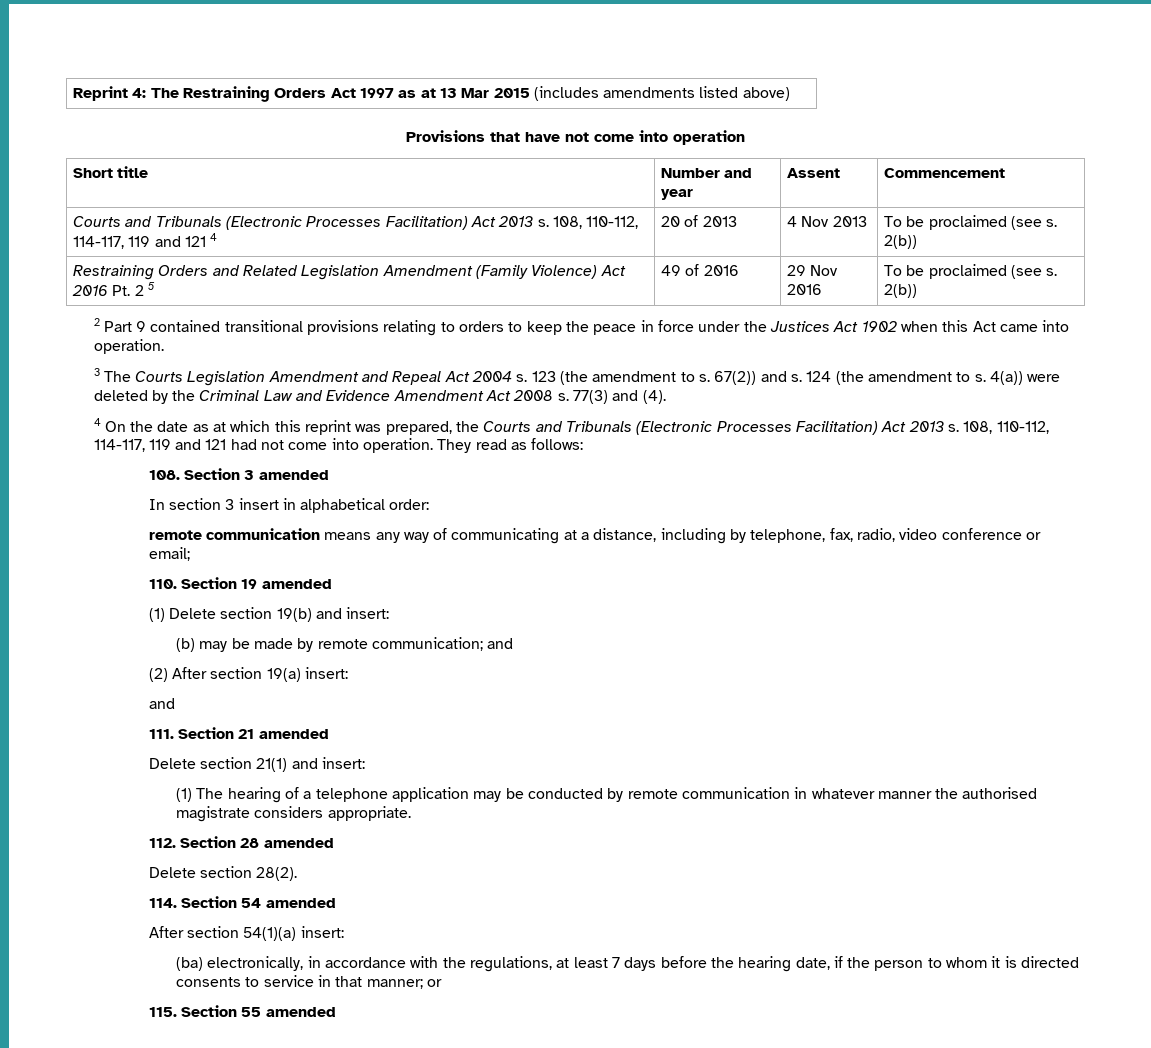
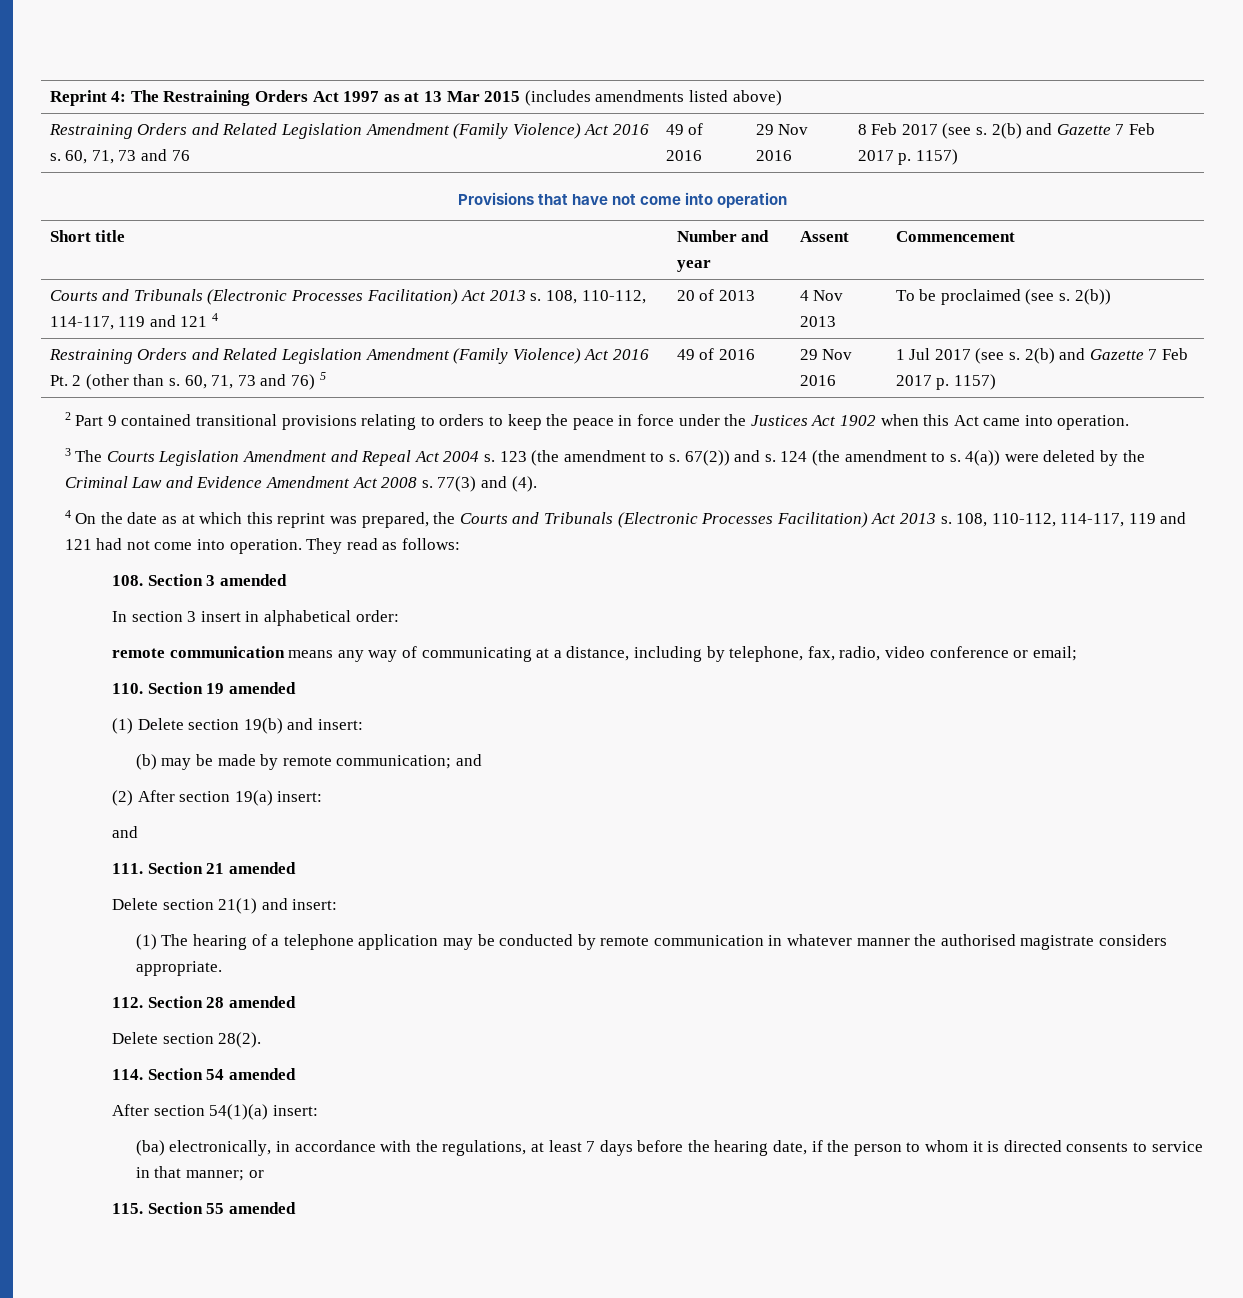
+ Restraining Orders and Related Legislation Amendment (Family Violence) Act 2016 s. 60, 71, 73 and 76 | 49 of 2016 | 29 Nov 2016 | 8 Feb 2017 (see s. 2(b) and Gazette 7 Feb 2017 p. 1157)
- Restraining Orders and Related Legislation Amendment (Family Violence) Act 2016 Pt. 2 5 | 49 of 2016 | 29 Nov 2016 | To be proclaimed (see s. 2(b))
+ Restraining Orders and Related Legislation Amendment (Family Violence) Act 2016 Pt. 2 (other than s. 60, 71, 73 and 76) 5 | 49 of 2016 | 29 Nov 2016 | 1 Jul 2017 (see s. 2(b) and Gazette 7 Feb 2017 p. 1157)

